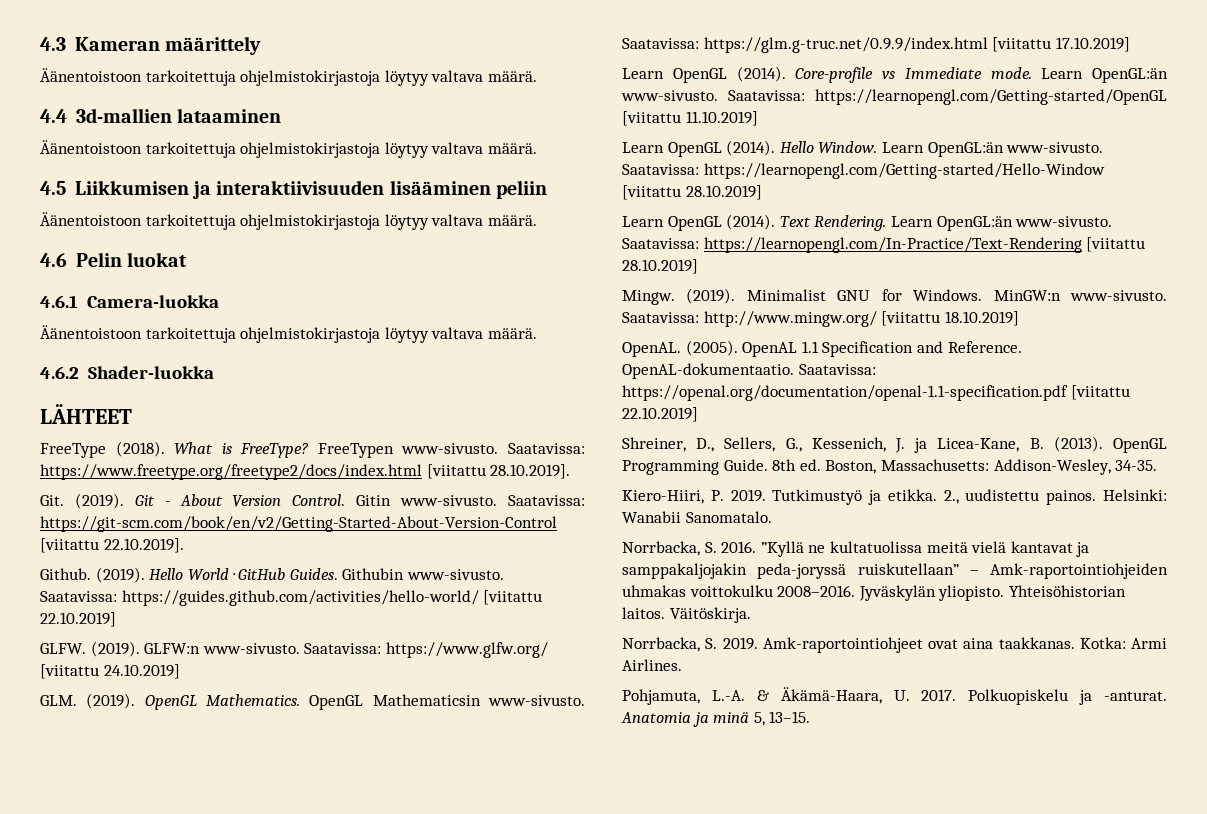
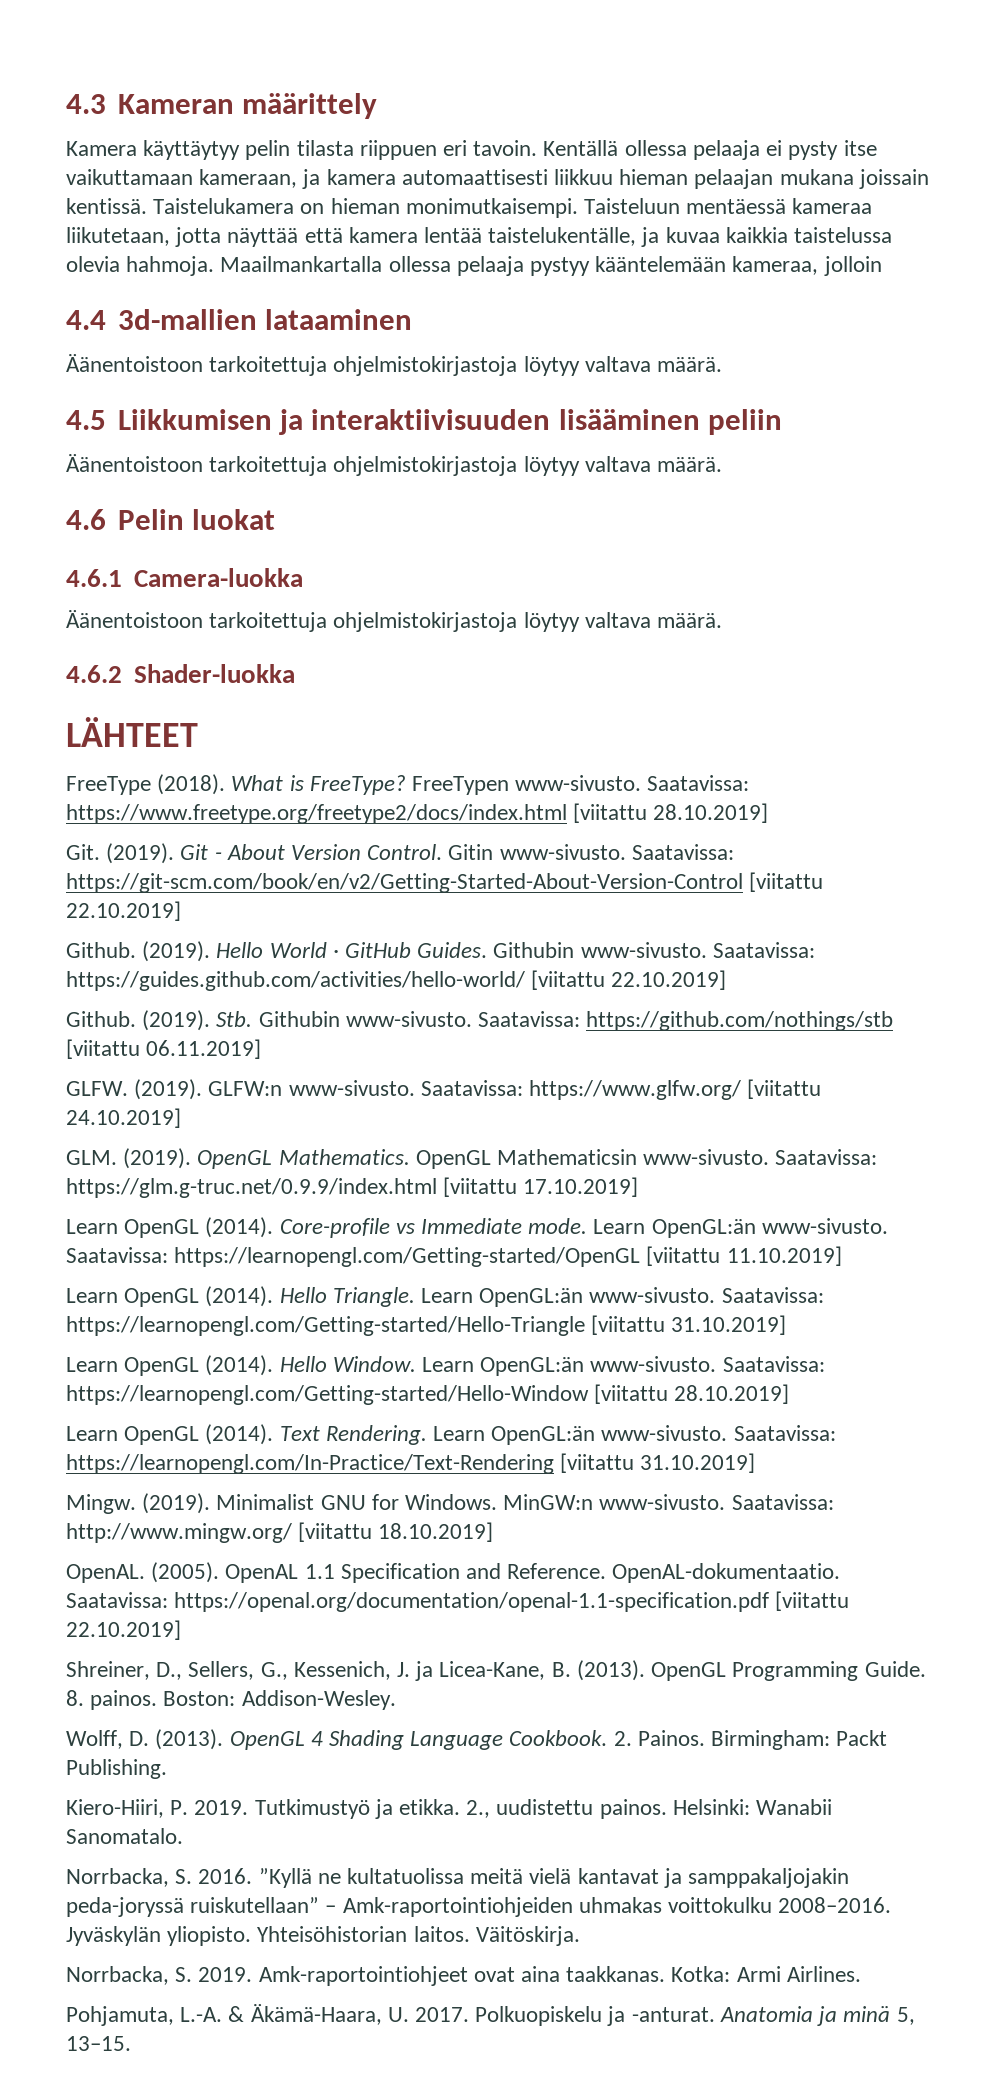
  4.3 Kameran määrittely
- Äänentoistoon tarkoitettuja ohjelmistokirjastoja löytyy valtava määrä.
+ Kamera käyttäytyy pelin tilasta riippuen eri tavoin. Kentällä ollessa pelaaja ei pysty itse vaikuttamaan kameraan, ja kamera automaattisesti liikkuu hieman pelaajan mukana joissain kentissä. Taistelukamera on hieman monimutkaisempi. Taisteluun mentäessä kameraa liikutetaan, jotta näyttää että kamera lentää taistelukentälle, ja kuvaa kaikkia taistelussa olevia hahmoja. Maailmankartalla ollessa pelaaja pystyy kääntelemään kameraa, jolloin
- Saatavissa: https://www.freetype.org/freetype2/docs/index.html [viitattu 28.10.2019].
+ Saatavissa: https://www.freetype.org/freetype2/docs/index.html [viitattu 28.10.2019]
- Saatavissa: https://git-scm.com/book/en/v2/Getting-Started-About-Version-Control [viitattu 22.10.2019].
+ Saatavissa: https://git-scm.com/book/en/v2/Getting-Started-About-Version-Control [viitattu 22.10.2019]
+ Github. (2019). Stb. Githubin www-sivusto. Saatavissa: https://github.com/nothings/stb [viitattu 06.11.2019]
+ Learn OpenGL (2014). Hello Triangle. Learn OpenGL:än www-sivusto. Saatavissa: https://learnopengl.com/Getting-started/Hello-Triangle [viitattu 31.10.2019]
- Saatavissa: https://learnopengl.com/In-Practice/Text-Rendering [viitattu 28.10.2019]
+ Saatavissa: https://learnopengl.com/In-Practice/Text-Rendering [viitattu 31.10.2019]
- 8th ed. Boston, Massachusetts: Addison-Wesley, 34-35.
+ 8. painos. Boston: Addison-Wesley.
+ Wolff, D. (2013). OpenGL 4 Shading Language Cookbook. 2. Painos. Birmingham: Packt Publishing.

